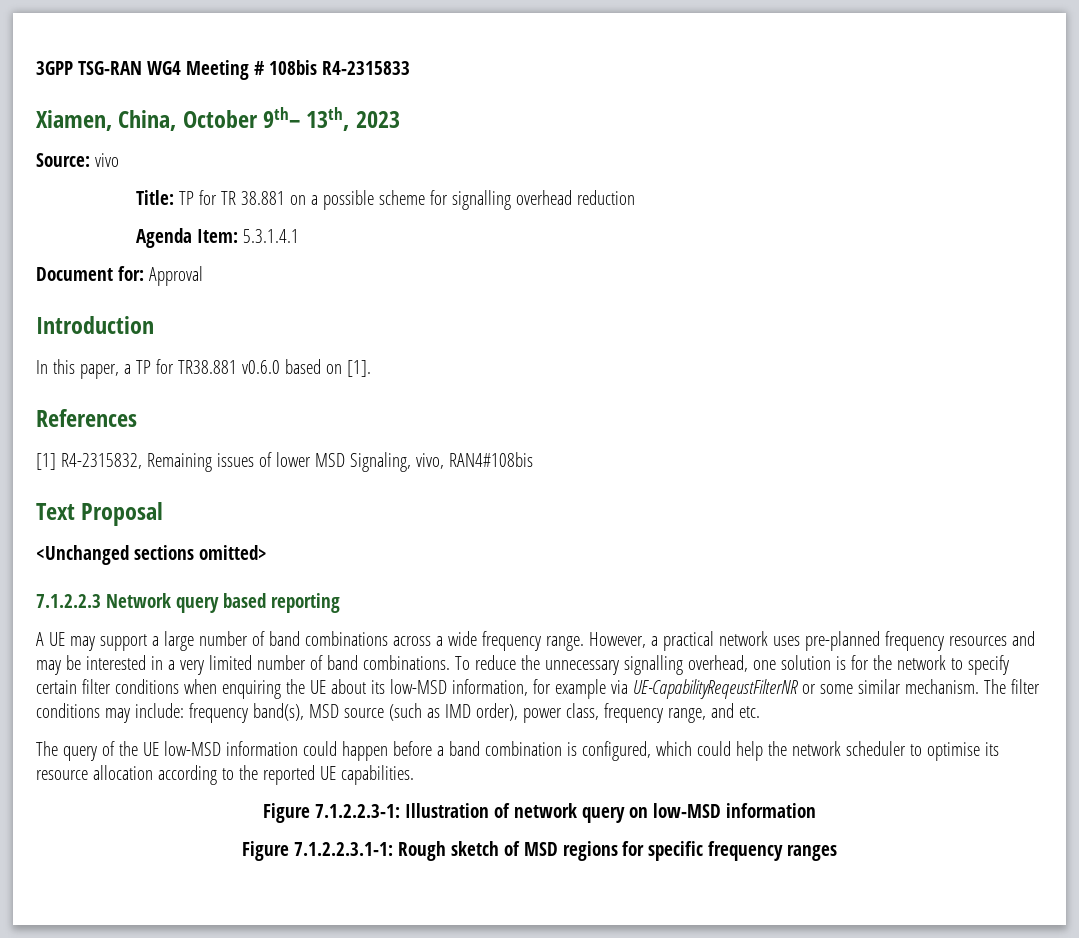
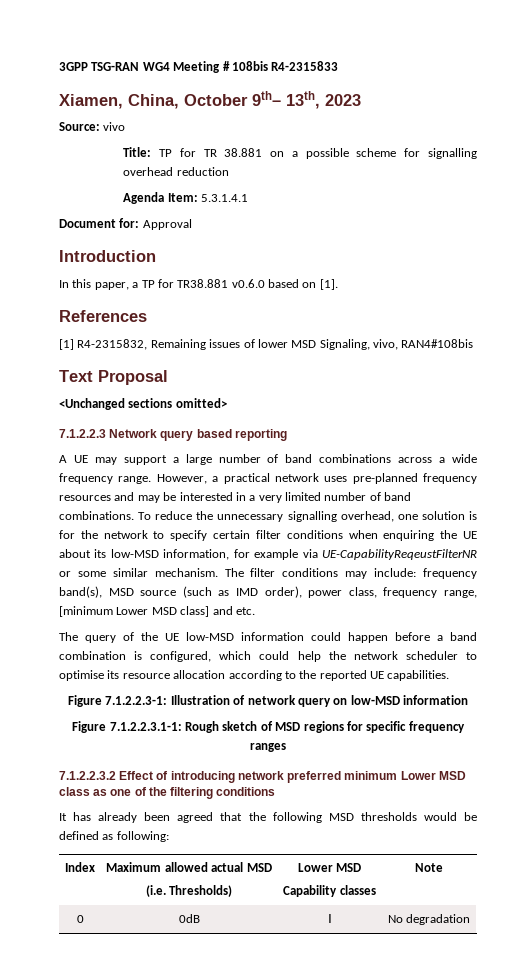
- The filter conditions may include: frequency band(s), MSD source (such as IMD order), power class, frequency range, and etc.
+ The filter conditions may include: frequency band(s), MSD source (such as IMD order), power class, frequency range, [minimum Lower MSD class] and etc.
+ 7.1.2.2.3.2 Effect of introducing network preferred minimum Lower MSD class as one of the filtering conditions
+ It has already been agreed that the following MSD thresholds would be defined as following:
+ Index | Maximum allowed actual MSD
+ (i.e. Thresholds) | Lower MSD
+ Capability classes | Note
+ 0 | 0dB | Ⅰ | No degradation

